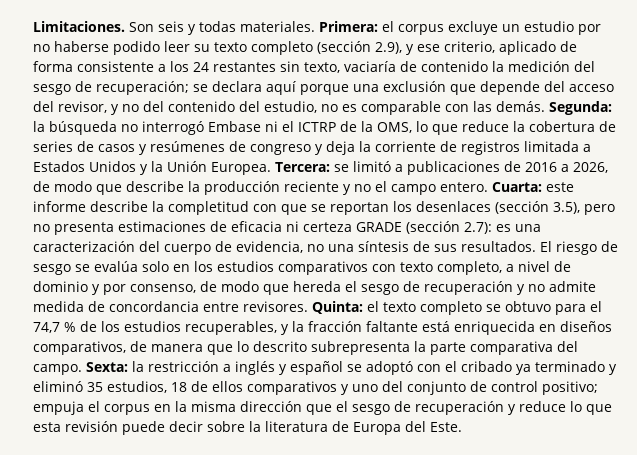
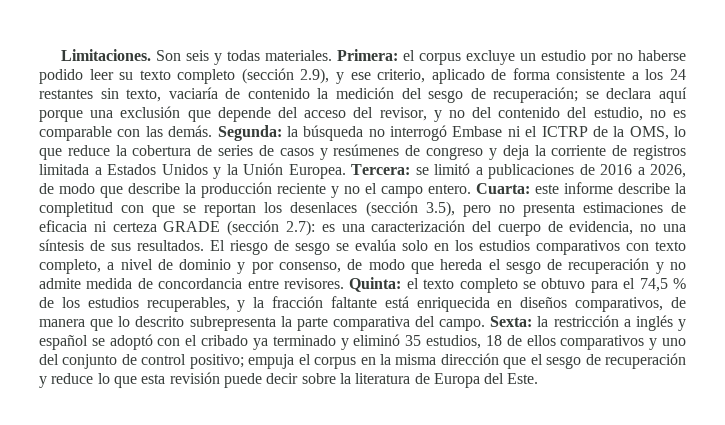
- Quinta: el texto completo se obtuvo para el 74,7 % de los estudios recuperables, y la fracción faltante está enriquecida en diseños comparativos, de manera que lo descrito subrepresenta la parte comparativa del campo.
+ Quinta: el texto completo se obtuvo para el 74,5 % de los estudios recuperables, y la fracción faltante está enriquecida en diseños comparativos, de manera que lo descrito subrepresenta la parte comparativa del campo.

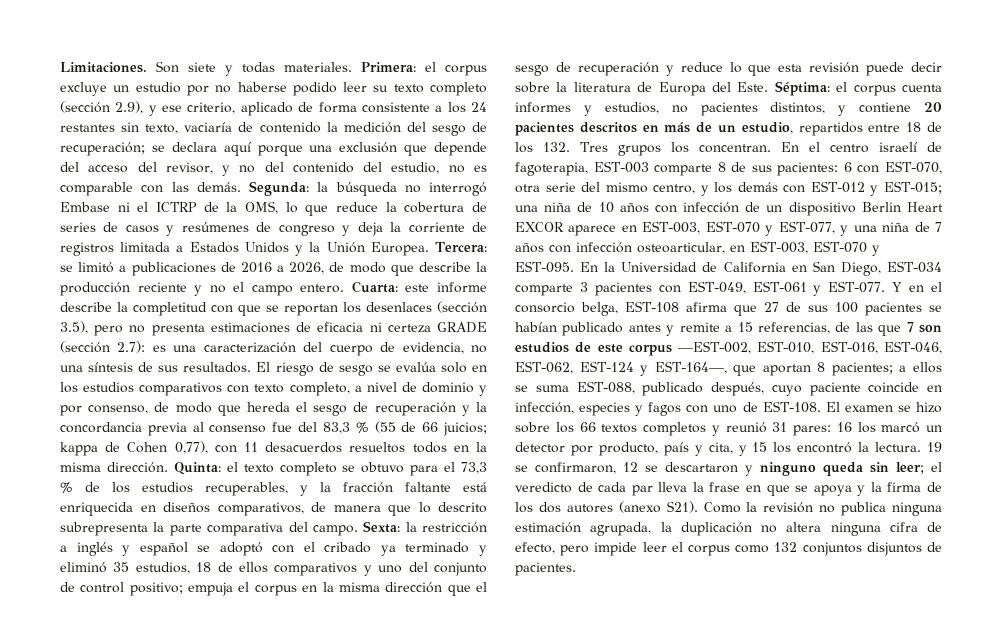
- Son seis y todas materiales.
+ Son siete y todas materiales.
- El riesgo de sesgo se evalúa solo en los estudios comparativos con texto completo, a nivel de dominio y por consenso, de modo que hereda el sesgo de recuperación y no admite medida de concordancia entre revisores.
+ El riesgo de sesgo se evalúa solo en los estudios comparativos con texto completo, a nivel de dominio y por consenso, de modo que hereda el sesgo de recuperación y la concordancia previa al consenso fue del 83,3 % (55 de 66 juicios; kappa de Cohen 0,77), con 11 desacuerdos resueltos todos en la misma dirección.
- Quinta: el texto completo se obtuvo para el 74,5 % de los estudios recuperables, y la fracción faltante está enriquecida en diseños comparativos, de manera que lo descrito subrepresenta la parte comparativa del campo.
+ Quinta: el texto completo se obtuvo para el 73,3 % de los estudios recuperables, y la fracción faltante está enriquecida en diseños comparativos, de manera que lo descrito subrepresenta la parte comparativa del campo.
+ Séptima: el corpus cuenta informes y estudios, no pacientes distintos, y contiene 20 pacientes descritos en más de un estudio, repartidos entre 18 de los 132. Tres grupos los concentran. En el centro israelí de fagoterapia, EST-003 comparte 8 de sus pacientes: 6 con EST-070, otra serie del mismo centro, y los demás con EST-012 y EST-015; una niña de 10 años con infección de un dispositivo Berlin Heart EXCOR aparece en EST-003, EST-070 y EST-077, y una niña de 7 años con infección osteoarticular, en EST-003, EST-070 y EST-095. En la Universidad de California en San Diego, EST-034 comparte 3 pacientes con EST-049, EST-061 y EST-077. Y en el consorcio belga, EST-108 afirma que 27 de sus 100 pacientes se habían publicado antes y remite a 15 referencias, de las que 7 son estudios de este corpus —EST-002, EST-010, EST-016, EST-046, EST-062, EST-124 y EST-164—, que aportan 8 pacientes; a ellos se suma EST-088, publicado después, cuyo paciente coincide en infección, especies y fagos con uno de EST-108. El examen se hizo sobre los 66 textos completos y reunió 31 pares: 16 los marcó un detector por producto, país y cita, y 15 los encontró la lectura. 19 se confirmaron, 12 se descartaron y ninguno queda sin leer; el veredicto de cada par lleva la frase en que se apoya y la firma de los dos autores (anexo S21). Como la revisión no publica ninguna estimación agrupada, la duplicación no altera ninguna cifra de efecto, pero impide leer el corpus como 132 conjuntos disjuntos de pacientes.

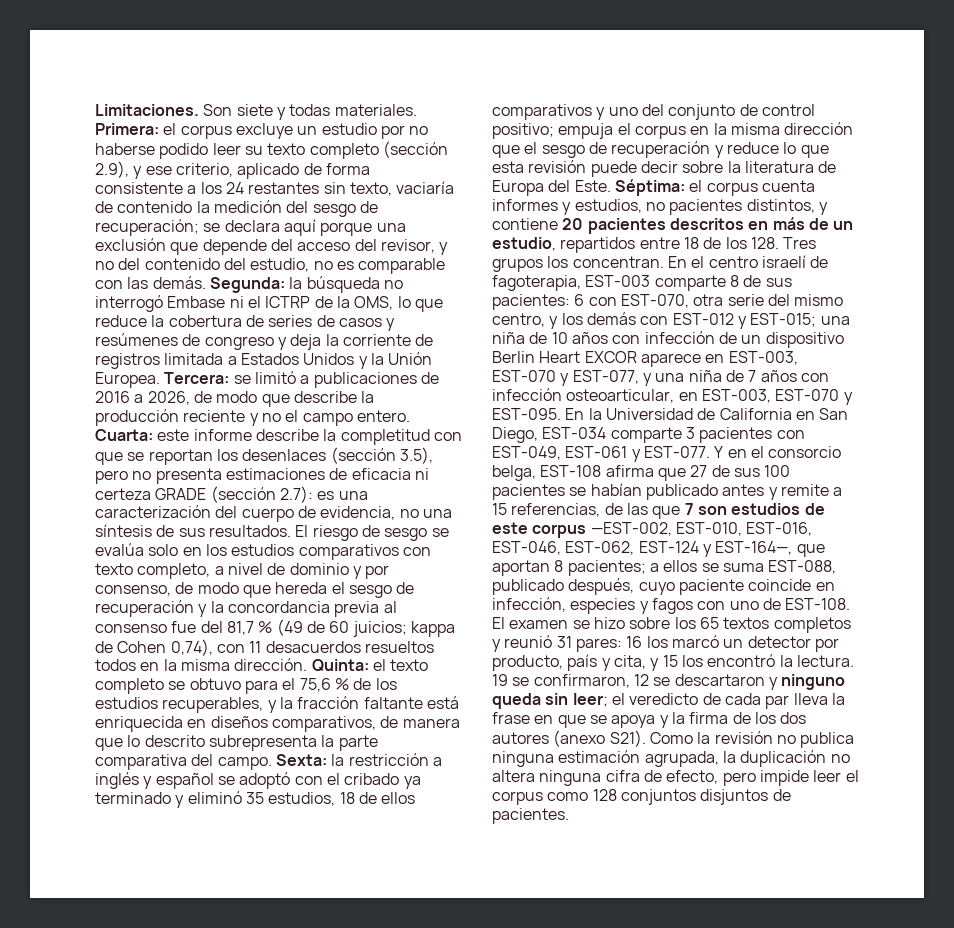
- El riesgo de sesgo se evalúa solo en los estudios comparativos con texto completo, a nivel de dominio y por consenso, de modo que hereda el sesgo de recuperación y la concordancia previa al consenso fue del 83,3 % (55 de 66 juicios; kappa de Cohen 0,77), con 11 desacuerdos resueltos todos en la misma dirección.
+ El riesgo de sesgo se evalúa solo en los estudios comparativos con texto completo, a nivel de dominio y por consenso, de modo que hereda el sesgo de recuperación y la concordancia previa al consenso fue del 81,7 % (49 de 60 juicios; kappa de Cohen 0,74), con 11 desacuerdos resueltos todos en la misma dirección.
- Quinta: el texto completo se obtuvo para el 73,3 % de los estudios recuperables, y la fracción faltante está enriquecida en diseños comparativos, de manera que lo descrito subrepresenta la parte comparativa del campo.
+ Quinta: el texto completo se obtuvo para el 75,6 % de los estudios recuperables, y la fracción faltante está enriquecida en diseños comparativos, de manera que lo descrito subrepresenta la parte comparativa del campo.
- Séptima: el corpus cuenta informes y estudios, no pacientes distintos, y contiene 20 pacientes descritos en más de un estudio, repartidos entre 18 de los 132. Tres grupos los concentran.
+ Séptima: el corpus cuenta informes y estudios, no pacientes distintos, y contiene 20 pacientes descritos en más de un estudio, repartidos entre 18 de los 128. Tres grupos los concentran.
- El examen se hizo sobre los 66 textos completos y reunió 31 pares: 16 los marcó un detector por producto, país y cita, y 15 los encontró la lectura.
+ El examen se hizo sobre los 65 textos completos y reunió 31 pares: 16 los marcó un detector por producto, país y cita, y 15 los encontró la lectura.
- Como la revisión no publica ninguna estimación agrupada, la duplicación no altera ninguna cifra de efecto, pero impide leer el corpus como 132 conjuntos disjuntos de pacientes.
+ Como la revisión no publica ninguna estimación agrupada, la duplicación no altera ninguna cifra de efecto, pero impide leer el corpus como 128 conjuntos disjuntos de pacientes.

